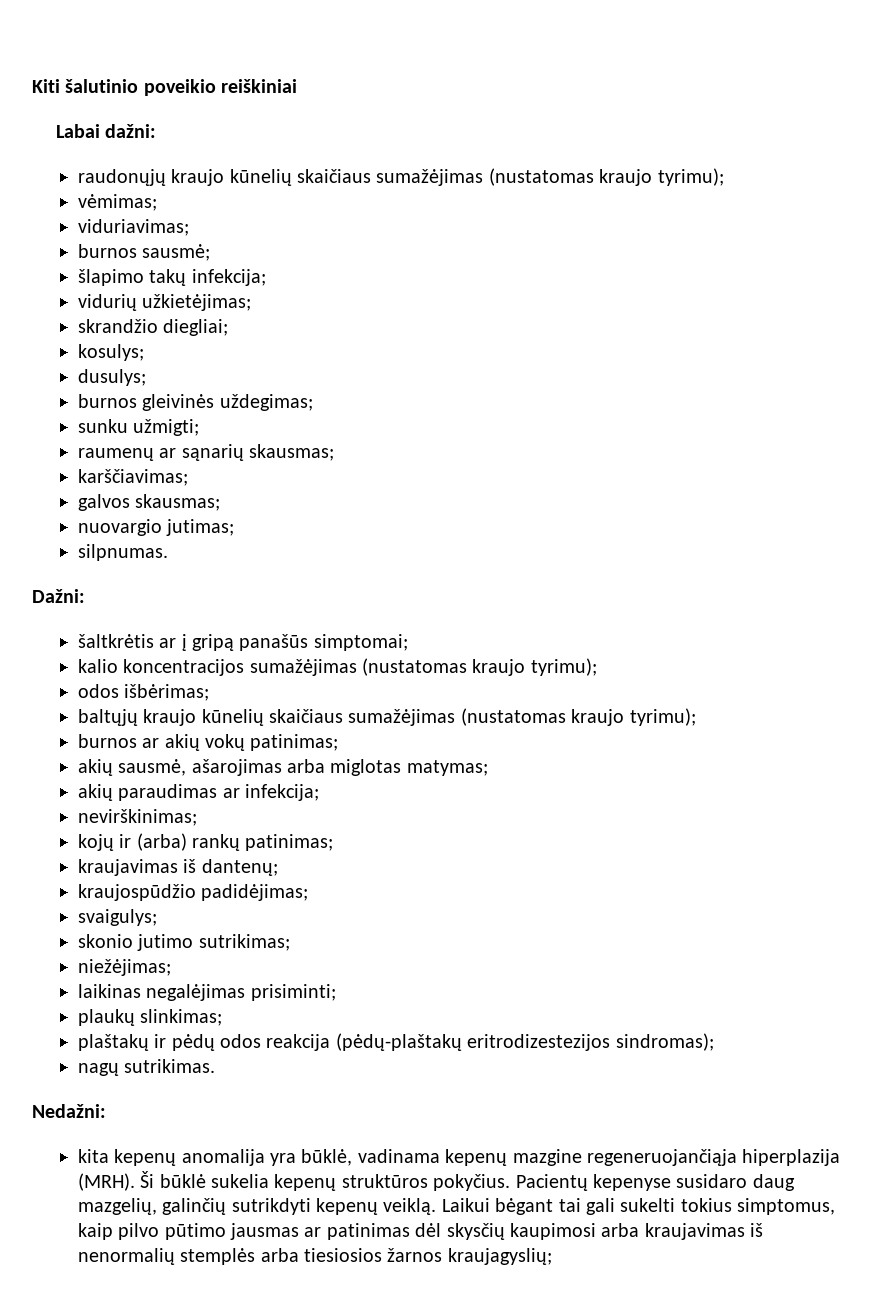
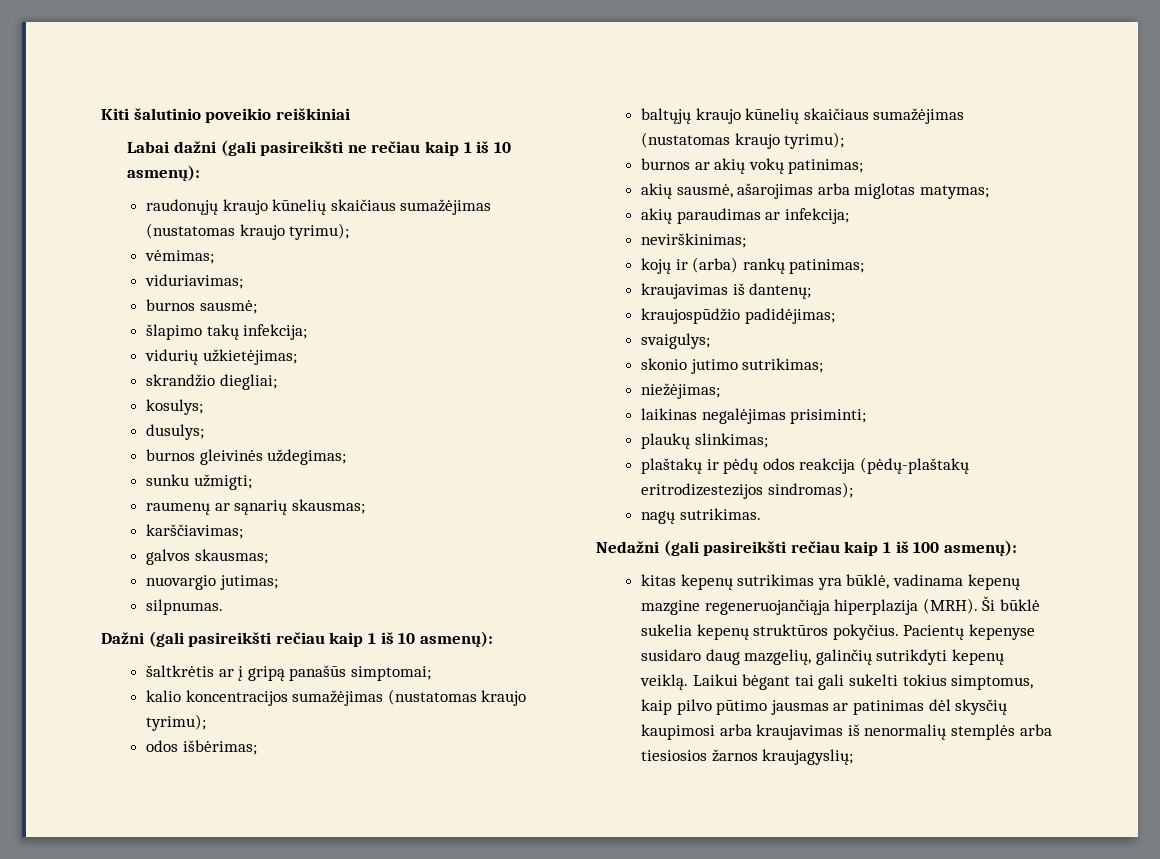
- Labai dažni:
+ Labai dažni (gali pasireikšti ne rečiau kaip 1 iš 10 asmenų):
- Dažni:
+ Dažni (gali pasireikšti rečiau kaip 1 iš 10 asmenų):
- Nedažni:
- kita kepenų anomalija yra būklė, vadinama kepenų mazgine regeneruojančiąja hiperplazija (MRH).
+ Nedažni (gali pasireikšti rečiau kaip 1 iš 100 asmenų):
+ kitas kepenų sutrikimas yra būklė, vadinama kepenų mazgine regeneruojančiąja hiperplazija (MRH).

